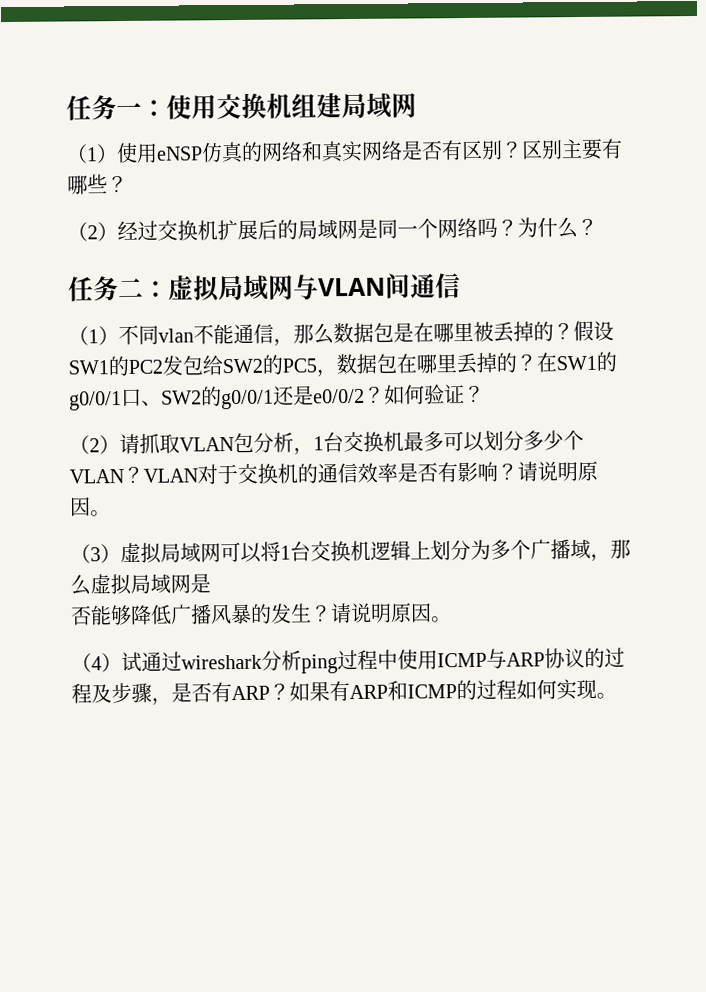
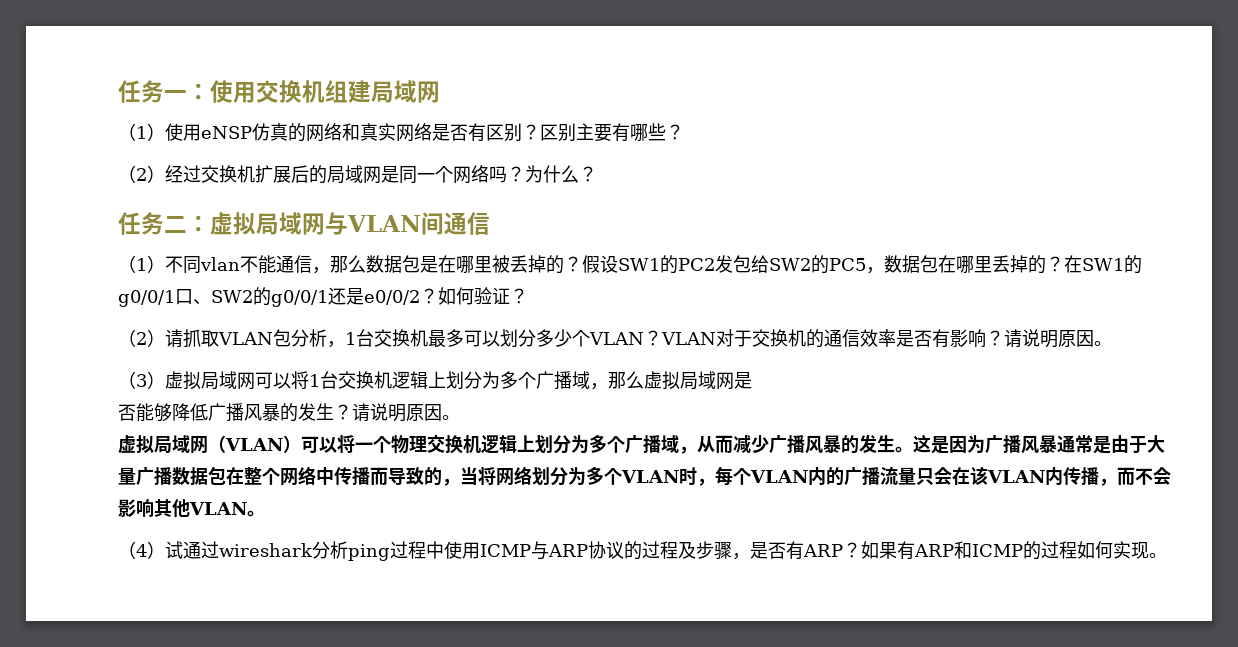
+ 虚拟局域网（VLAN）可以将一个物理交换机逻辑上划分为多个广播域，从而减少广播风暴的发生。这是因为广播风暴通常是由于大量广播数据包在整个网络中传播而导致的，当将网络划分为多个VLAN时，每个VLAN内的广播流量只会在该VLAN内传播，而不会影响其他VLAN。

